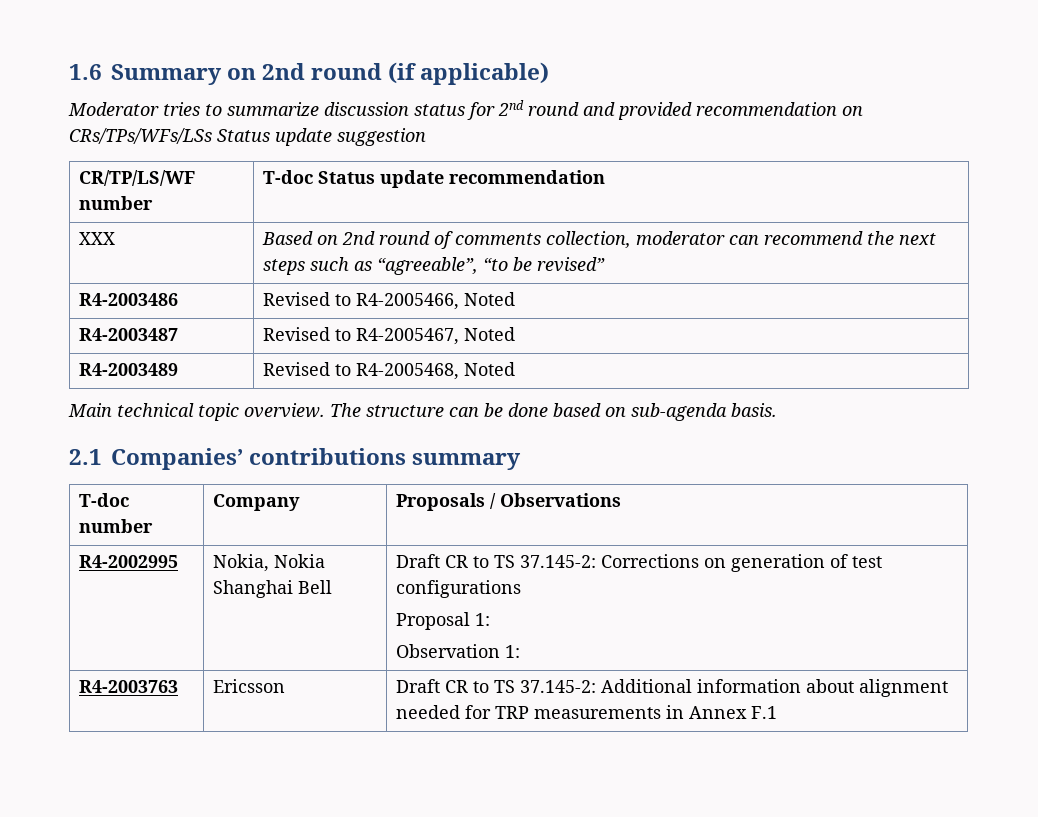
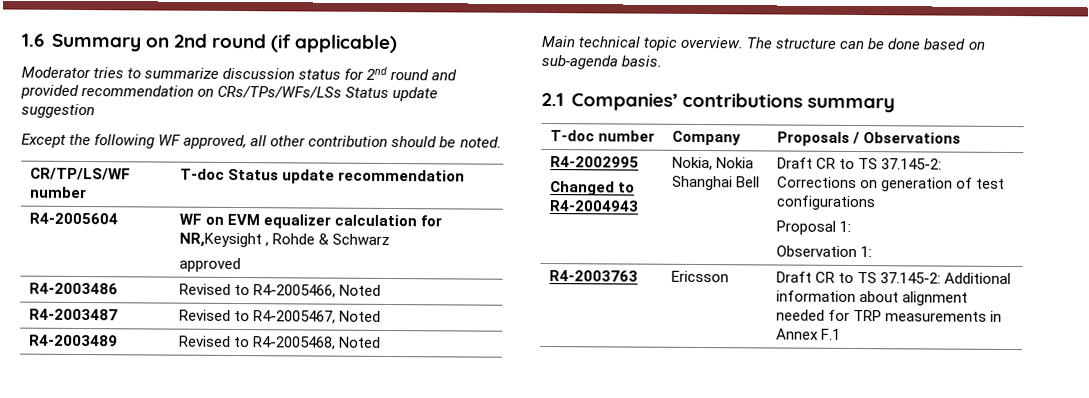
+ Except the following WF approved, all other contribution should be noted.
- XXX | Based on 2nd round of comments collection, moderator can recommend the next steps such as “agreeable”, “to be revised”
+ R4-2005604 | WF on EVM equalizer calculation for NR,Keysight , Rohde & Schwarz
+ approved
- R4-2002995 | Nokia, Nokia Shanghai Bell | Draft CR to TS 37.145-2: Corrections on generation of test configurations
+ R4-2002995
+ Changed to R4-2004943 | Nokia, Nokia Shanghai Bell | Draft CR to TS 37.145-2: Corrections on generation of test configurations

